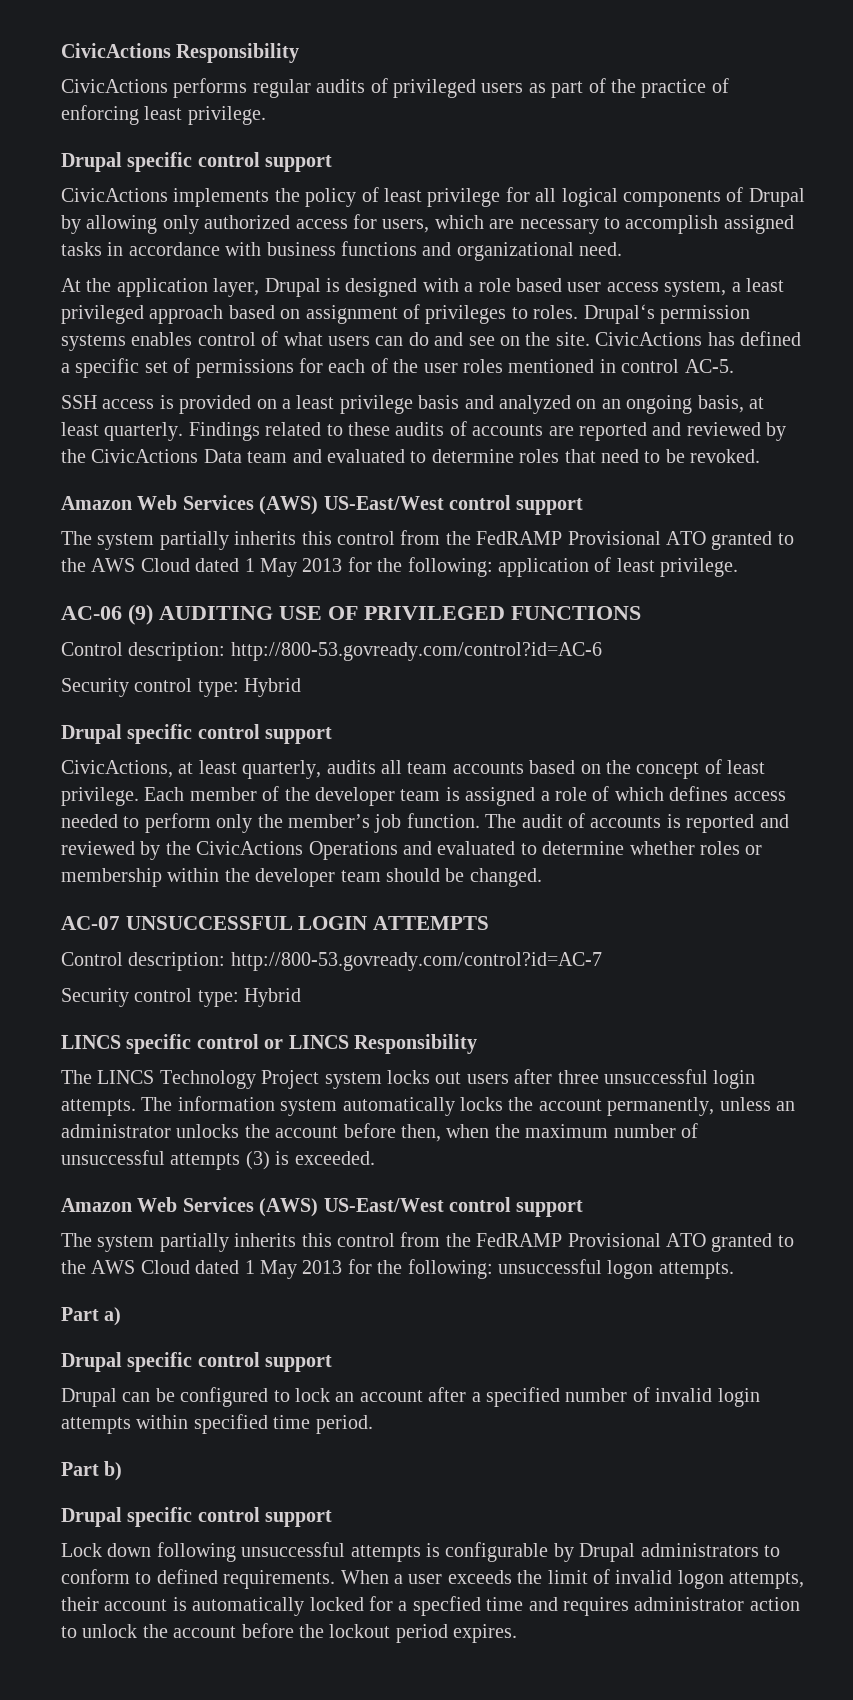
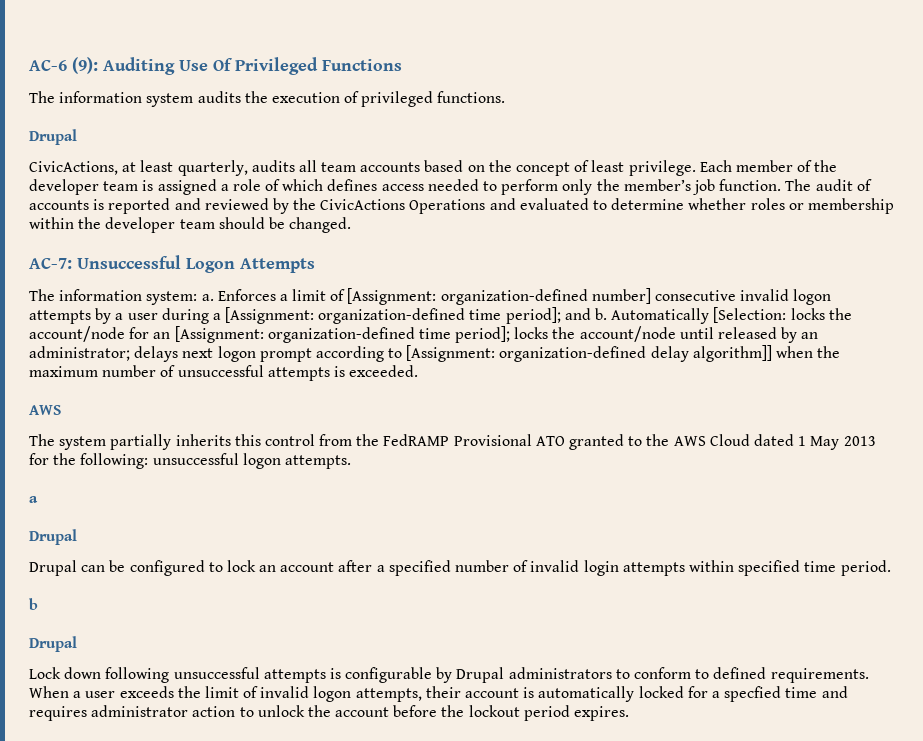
- CivicActions Responsibility
- CivicActions performs regular audits of privileged users as part of the practice of enforcing least privilege.
- Drupal specific control support
- CivicActions implements the policy of least privilege for all logical components of Drupal by allowing only authorized access for users, which are necessary to accomplish assigned tasks in accordance with business functions and organizational need.
- At the application layer, Drupal is designed with a role based user access system, a least privileged approach based on assignment of privileges to roles. Drupal‘s permission systems enables control of what users can do and see on the site. CivicActions has defined a specific set of permissions for each of the user roles mentioned in control AC-5.
- SSH access is provided on a least privilege basis and analyzed on an ongoing basis, at least quarterly. Findings related to these audits of accounts are reported and reviewed by the CivicActions Data team and evaluated to determine roles that need to be revoked.
- Amazon Web Services (AWS) US-East/West control support
- The system partially inherits this control from the FedRAMP Provisional ATO granted to the AWS Cloud dated 1 May 2013 for the following: application of least privilege.
- AC-06 (9) AUDITING USE OF PRIVILEGED FUNCTIONS
- Control description: http://800-53.govready.com/control?id=AC-6
- Security control type: Hybrid
- Drupal specific control support
+ AC-6 (9): Auditing Use Of Privileged Functions
+ The information system audits the execution of privileged functions.
+ Drupal
- AC-07 UNSUCCESSFUL LOGIN ATTEMPTS
- Control description: http://800-53.govready.com/control?id=AC-7
- Security control type: Hybrid
- LINCS specific control or LINCS Responsibility
- The LINCS Technology Project system locks out users after three unsuccessful login attempts. The information system automatically locks the account permanently, unless an administrator unlocks the account before then, when the maximum number of unsuccessful attempts (3) is exceeded.
- Amazon Web Services (AWS) US-East/West control support
+ AC-7: Unsuccessful Logon Attempts
+ The information system: a. Enforces a limit of [Assignment: organization-defined number] consecutive invalid logon attempts by a user during a [Assignment: organization-defined time period]; and b. Automatically [Selection: locks the account/node for an [Assignment: organization-defined time period]; locks the account/node until released by an administrator; delays next logon prompt according to [Assignment: organization-defined delay algorithm]] when the maximum number of unsuccessful attempts is exceeded.
+ AWS
  The system partially inherits this control from the FedRAMP Provisional ATO granted to the AWS Cloud dated 1 May 2013 for the following: unsuccessful logon attempts.
- Part a)
- Drupal specific control support
+ a
+ Drupal
- Part b)
- Drupal specific control support
+ b
+ Drupal

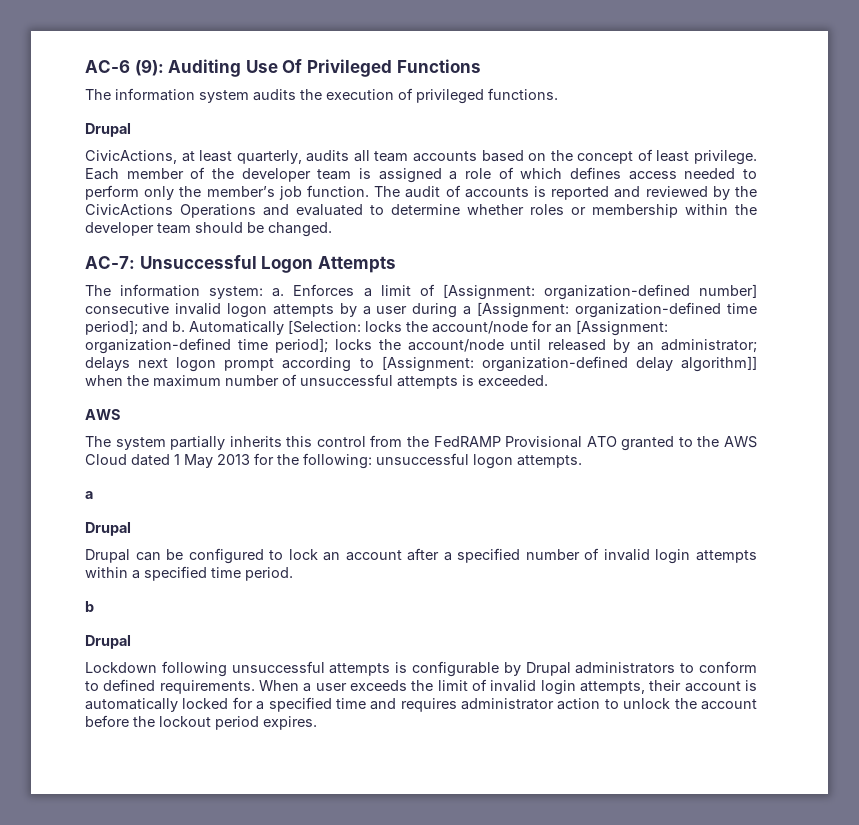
- Drupal can be configured to lock an account after a specified number of invalid login attempts within specified time period.
+ Drupal can be configured to lock an account after a specified number of invalid login attempts within a specified time period.
- Lock down following unsuccessful attempts is configurable by Drupal administrators to conform to defined requirements.
+ Lockdown following unsuccessful attempts is configurable by Drupal administrators to conform to defined requirements.
- When a user exceeds the limit of invalid logon attempts, their account is automatically locked for a specfied time and requires administrator action to unlock the account before the lockout period expires.
+ When a user exceeds the limit of invalid login attempts, their account is automatically locked for a specified time and requires administrator action to unlock the account before the lockout period expires.

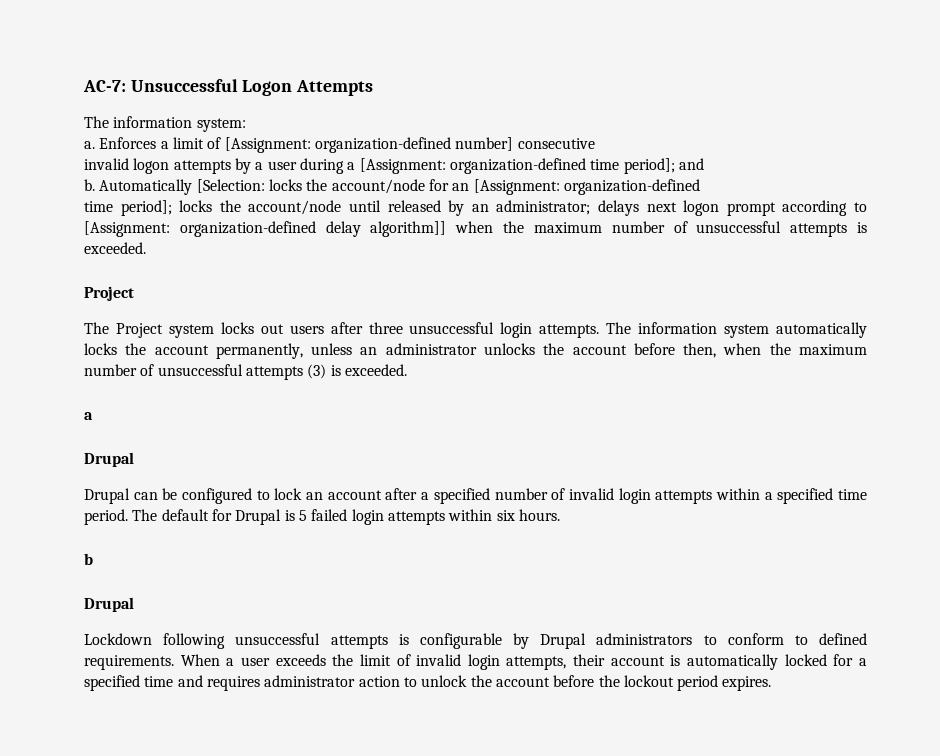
- AC-6 (9): Auditing Use Of Privileged Functions
- The information system audits the execution of privileged functions.
- Drupal
- CivicActions, at least quarterly, audits all team accounts based on the concept of least privilege. Each member of the developer team is assigned a role of which defines access needed to perform only the member’s job function. The audit of accounts is reported and reviewed by the CivicActions Operations and evaluated to determine whether roles or membership within the developer team should be changed.
- The information system: a.
+ The information system:
+ a.
- Enforces a limit of [Assignment: organization-defined number] consecutive invalid logon attempts by a user during a [Assignment: organization-defined time period]; and b.
+ Enforces a limit of [Assignment: organization-defined number] consecutive
+ invalid logon attempts by a user during a [Assignment: organization-defined time period]; and
+ b.
- Automatically [Selection: locks the account/node for an [Assignment: organization-defined time period]; locks the account/node until released by an administrator; delays next logon prompt according to [Assignment: organization-defined delay algorithm]] when the maximum number of unsuccessful attempts is exceeded.
- AWS
- The system partially inherits this control from the FedRAMP Provisional ATO granted to the AWS Cloud dated 1 May 2013 for the following: unsuccessful logon attempts.
+ Automatically [Selection: locks the account/node for an [Assignment: organization-defined
+ time period]; locks the account/node until released by an administrator; delays next logon prompt according to [Assignment: organization-defined delay algorithm]] when the maximum number of unsuccessful attempts is exceeded.
+ Project
+ The Project system locks out users after three unsuccessful login attempts. The information system automatically locks the account permanently, unless an administrator unlocks the account before then, when the maximum number of unsuccessful attempts (3) is exceeded.
+ The default for Drupal is 5 failed login attempts within six hours.

